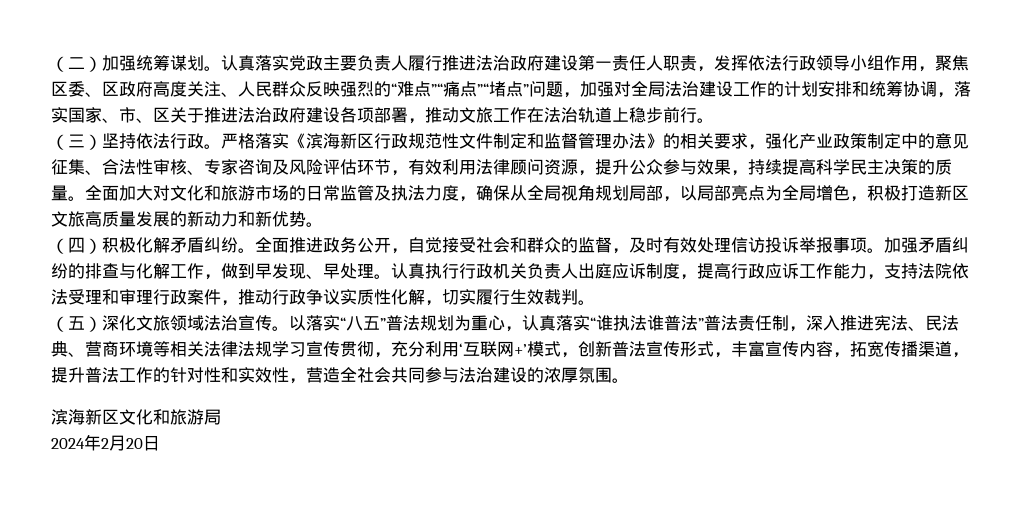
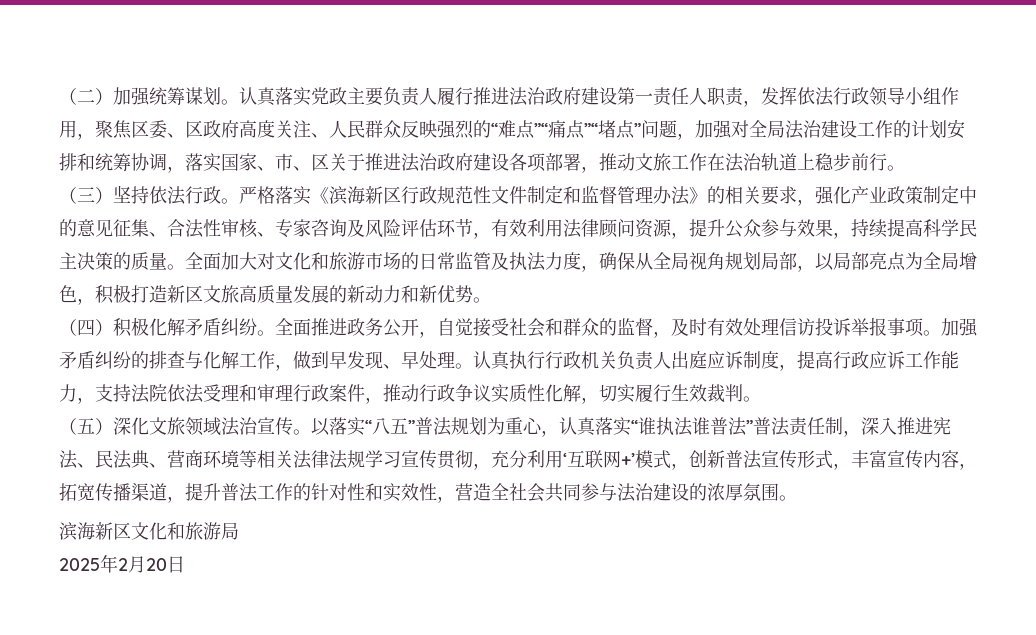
- 2024年2月20日
+ 2025年2月20日

